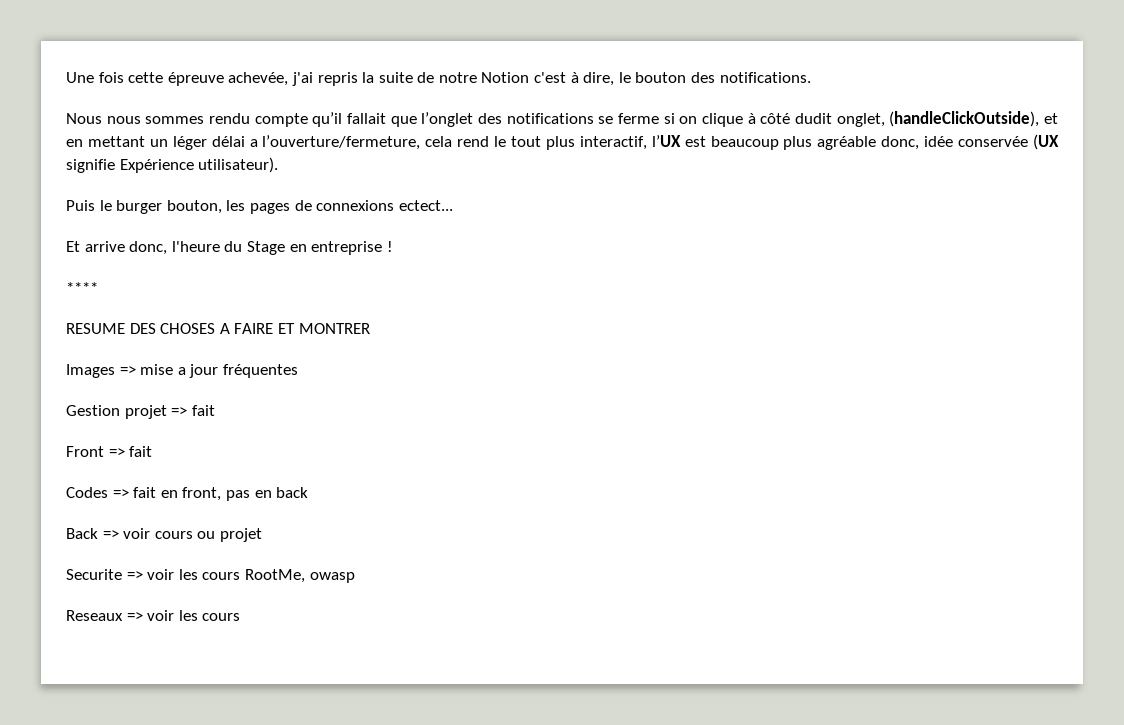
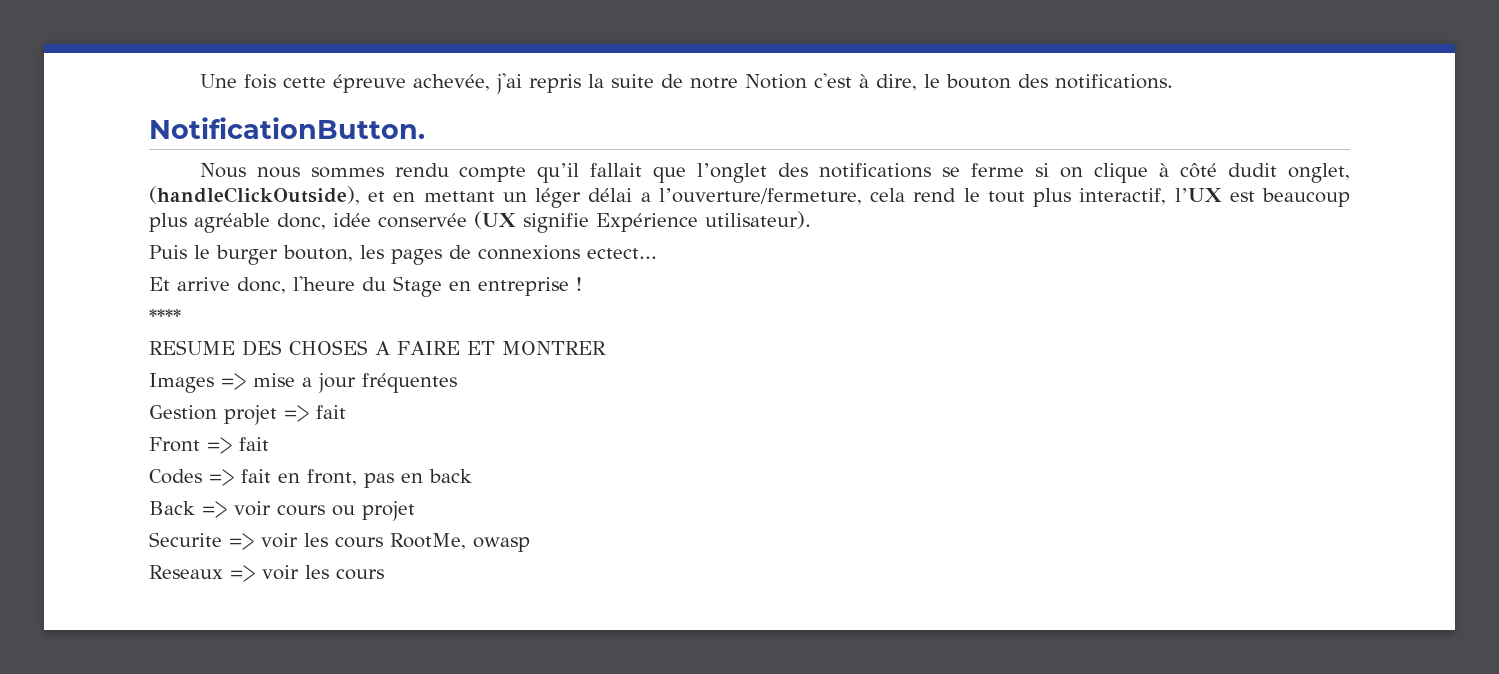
+ NotificationButton.

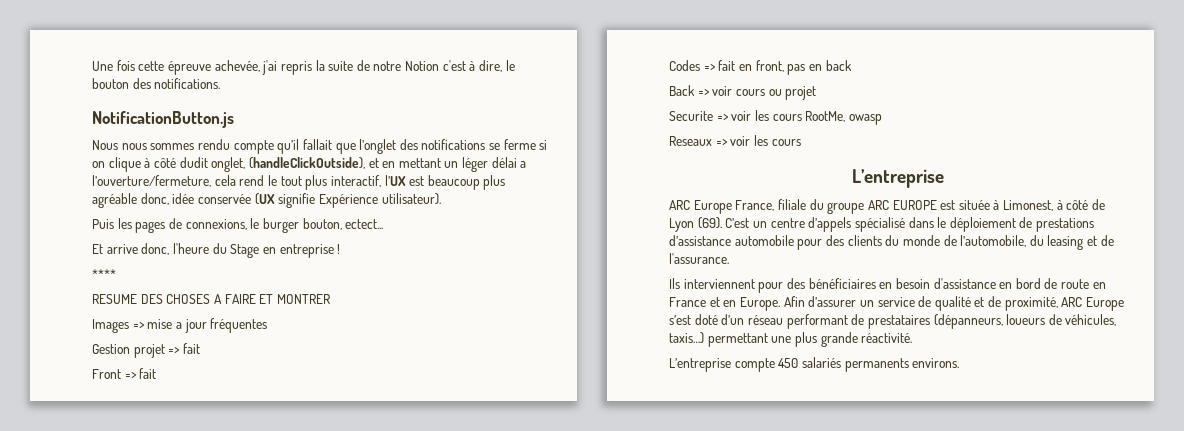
- NotificationButton.
+ NotificationButton.js
- Puis le burger bouton, les pages de connexions ectect...
+ Puis les pages de connexions, le burger bouton, ectect...
  Reseaux => voir les cours
+ L’entreprise
+ ARC Europe France, filiale du groupe ARC EUROPE est située à Limonest, à côté de Lyon (69). C’est un centre d’appels spécialisé dans le déploiement de prestations d’assistance automobile pour des clients du monde de l’automobile, du leasing et de l'assurance.
+ Ils interviennent pour des bénéficiaires en besoin d'assistance en bord de route en France et en Europe. Afin d’assurer un service de qualité et de proximité, ARC Europe s’est doté d’un réseau performant de prestataires (dépanneurs, loueurs de véhicules, taxis…) permettant une plus grande réactivité.
+ L’entreprise compte 450 salariés permanents environs.

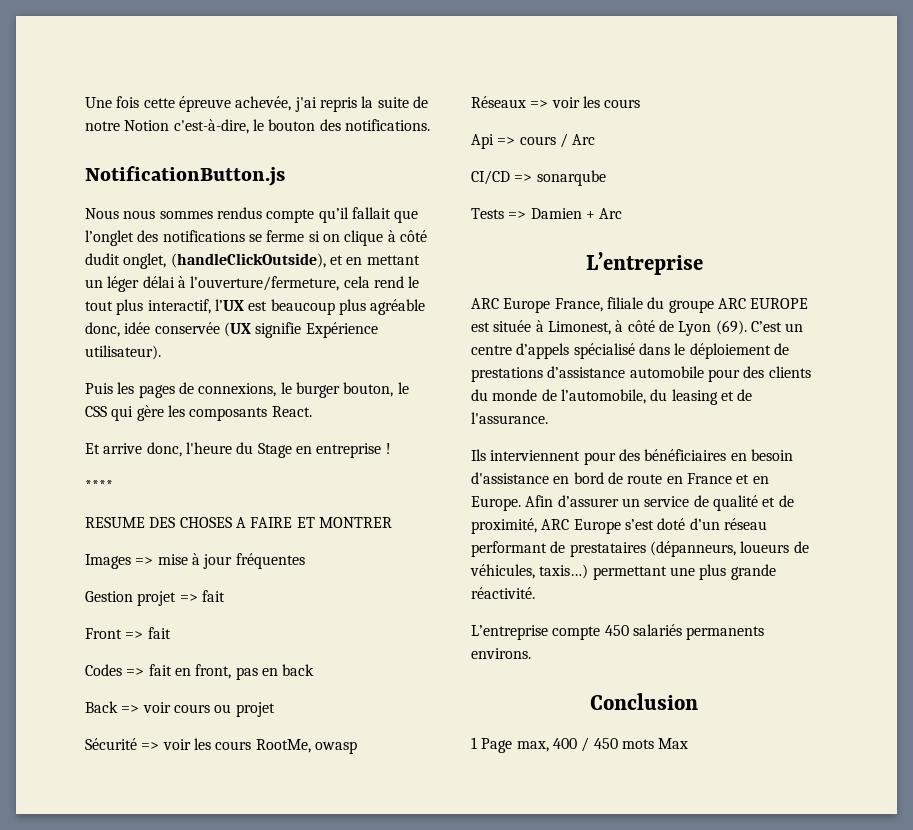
- Une fois cette épreuve achevée, j'ai repris la suite de notre Notion c'est à dire, le bouton des notifications.
+ Une fois cette épreuve achevée, j'ai repris la suite de notre Notion c'est-à-dire, le bouton des notifications.
- Nous nous sommes rendu compte qu’il fallait que l’onglet des notifications se ferme si on clique à côté dudit onglet, (handleClickOutside), et en mettant un léger délai a l’ouverture/fermeture, cela rend le tout plus interactif, l’UX est beaucoup plus agréable donc, idée conservée (UX signifie Expérience utilisateur).
+ Nous nous sommes rendus compte qu’il fallait que l’onglet des notifications se ferme si on clique à côté dudit onglet, (handleClickOutside), et en mettant un léger délai à l’ouverture/fermeture, cela rend le tout plus interactif, l’UX est beaucoup plus agréable donc, idée conservée (UX signifie Expérience utilisateur).
- Puis les pages de connexions, le burger bouton, ectect...
+ Puis les pages de connexions, le burger bouton, le CSS qui gère les composants React.
- Images => mise a jour fréquentes
+ Images => mise à jour fréquentes
- Securite => voir les cours RootMe, owasp
+ Sécurité => voir les cours RootMe, owasp
- Reseaux => voir les cours
+ Réseaux => voir les cours
+ Api => cours / Arc
+ CI/CD => sonarqube
+ Tests => Damien + Arc
+ Conclusion
+ 1 Page max, 400 / 450 mots Max

